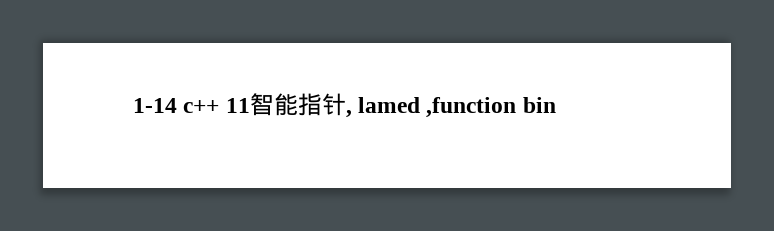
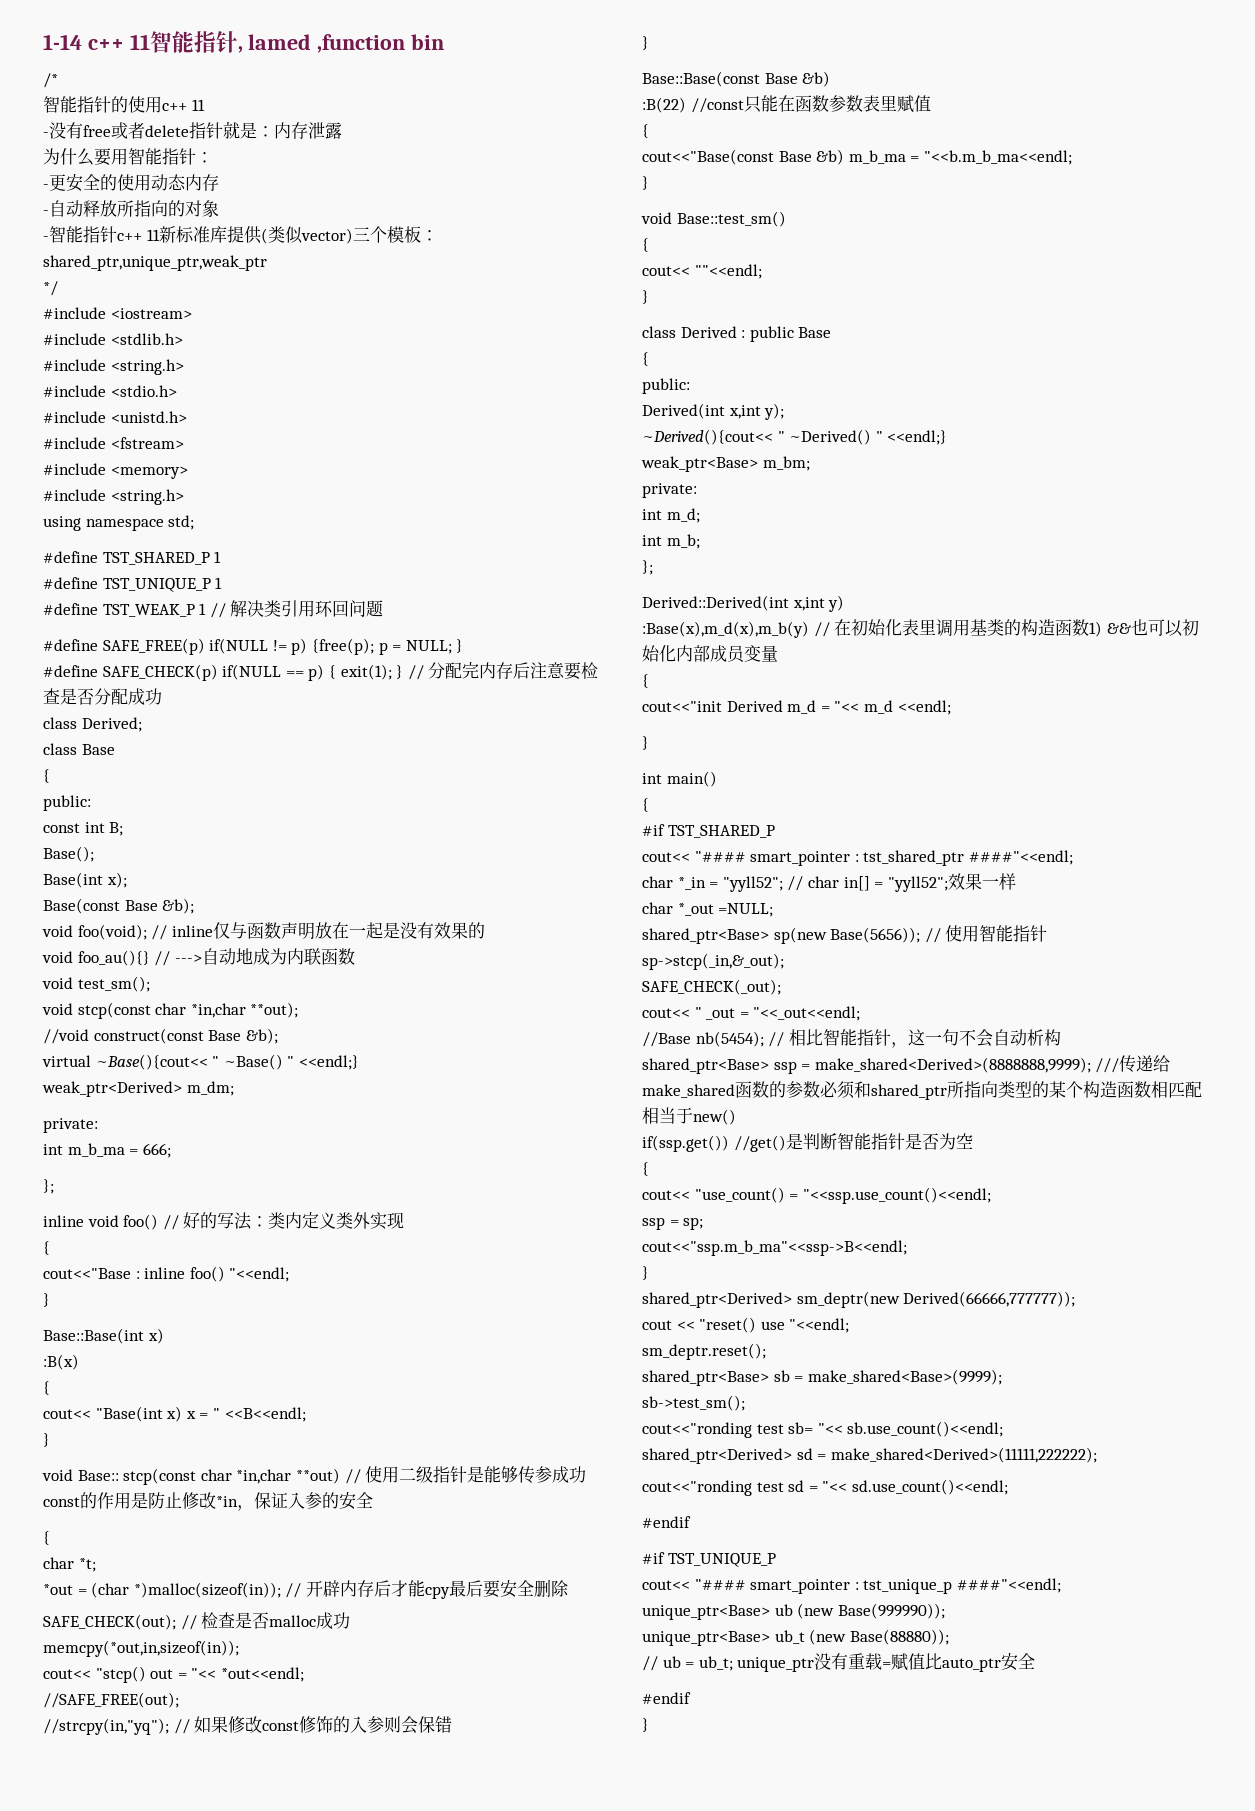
+ /*
+ 智能指针的使用c++ 11
+ -没有free或者delete指针就是：内存泄露
+ 为什么要用智能指针：
+ -更安全的使用动态内存
+ -自动释放所指向的对象
+ -智能指针c++ 11新标准库提供(类似vector)三个模板：shared_ptr,unique_ptr,weak_ptr
+ */
+ #include <iostream>
+ #include <stdlib.h>
+ #include <string.h>
+ #include <stdio.h>
+ #include <unistd.h>
+ #include <fstream>
+ #include <memory>
+ #include <string.h>
+ using namespace std;
+ #define TST_SHARED_P 1
+ #define TST_UNIQUE_P 1
+ #define TST_WEAK_P 1 // 解决类引用环回问题
+ #define SAFE_FREE(p) if(NULL != p) {free(p); p = NULL; }
+ #define SAFE_CHECK(p) if(NULL == p) { exit(1); } // 分配完内存后注意要检查是否分配成功
+ class Derived;
+ class Base
+ {
+ public:
+ const int B;
+ Base();
+ Base(int x);
+ Base(const Base &b);
+ void foo(void); // inline仅与函数声明放在一起是没有效果的
+ void foo_au(){} // --->自动地成为内联函数
+ void test_sm();
+ void stcp(const char *in,char **out);
+ //void construct(const Base &b);
+ virtual ~Base(){cout<< " ~Base() " <<endl;}
+ weak_ptr<Derived> m_dm;
+ private:
+ int m_b_ma = 666;
+ };
+ inline void foo() // 好的写法：类内定义类外实现
+ {
+ cout<<"Base : inline foo() "<<endl;
+ }
+ Base::Base(int x)
+ :B(x)
+ {
+ cout<< "Base(int x) x = " <<B<<endl;
+ }
+ void Base:: stcp(const char *in,char **out) // 使用二级指针是能够传参成功const的作用是防止修改*in，保证入参的安全
+ {
+ char *t;
+ *out = (char *)malloc(sizeof(in)); // 开辟内存后才能cpy最后要安全删除
+ SAFE_CHECK(out); // 检查是否malloc成功
+ memcpy(*out,in,sizeof(in));
+ cout<< "stcp() out = "<< *out<<endl;
+ //SAFE_FREE(out);
+ //strcpy(in,"yq"); // 如果修改const修饰的入参则会保错
+ }
+ Base::Base(const Base &b)
+ :B(22) //const只能在函数参数表里赋值
+ {
+ cout<<"Base(const Base &b) m_b_ma = "<<b.m_b_ma<<endl;
+ }
+ void Base::test_sm()
+ {
+ cout<< ""<<endl;
+ }
+ class Derived : public Base
+ {
+ public:
+ Derived(int x,int y);
+ ~Derived(){cout<< " ~Derived() " <<endl;}
+ weak_ptr<Base> m_bm;
+ private:
+ int m_d;
+ int m_b;
+ };
+ Derived::Derived(int x,int y)
+ :Base(x),m_d(x),m_b(y) // 在初始化表里调用基类的构造函数1) &&也可以初始化内部成员变量
+ {
+ cout<<"init Derived m_d = "<< m_d <<endl;
+ }
+ int main()
+ {
+ #if TST_SHARED_P
+ cout<< "#### smart_pointer : tst_shared_ptr ####"<<endl;
+ char *_in = "yyll52"; // char in[] = "yyll52";效果一样
+ char *_out =NULL;
+ shared_ptr<Base> sp(new Base(5656)); // 使用智能指针
+ sp->stcp(_in,&_out);
+ SAFE_CHECK(_out);
+ cout<< " _out = "<<_out<<endl;
+ //Base nb(5454); // 相比智能指针，这一句不会自动析构
+ shared_ptr<Base> ssp = make_shared<Derived>(8888888,9999); ///传递给make_shared函数的参数必须和shared_ptr所指向类型的某个构造函数相匹配相当于new()
+ if(ssp.get()) //get()是判断智能指针是否为空
+ {
+ cout<< "use_count() = "<<ssp.use_count()<<endl;
+ ssp = sp;
+ cout<<"ssp.m_b_ma"<<ssp->B<<endl;
+ }
+ shared_ptr<Derived> sm_deptr(new Derived(66666,777777));
+ cout << "reset() use "<<endl;
+ sm_deptr.reset();
+ shared_ptr<Base> sb = make_shared<Base>(9999);
+ sb->test_sm();
+ cout<<"ronding test sb= "<< sb.use_count()<<endl;
+ shared_ptr<Derived> sd = make_shared<Derived>(11111,222222);
+ cout<<"ronding test sd = "<< sd.use_count()<<endl;
+ #endif
+ #if TST_UNIQUE_P
+ cout<< "#### smart_pointer : tst_unique_p ####"<<endl;
+ unique_ptr<Base> ub (new Base(999990));
+ unique_ptr<Base> ub_t (new Base(88880));
+ // ub = ub_t; unique_ptr没有重载=赋值比auto_ptr安全
+ #endif
+ }

